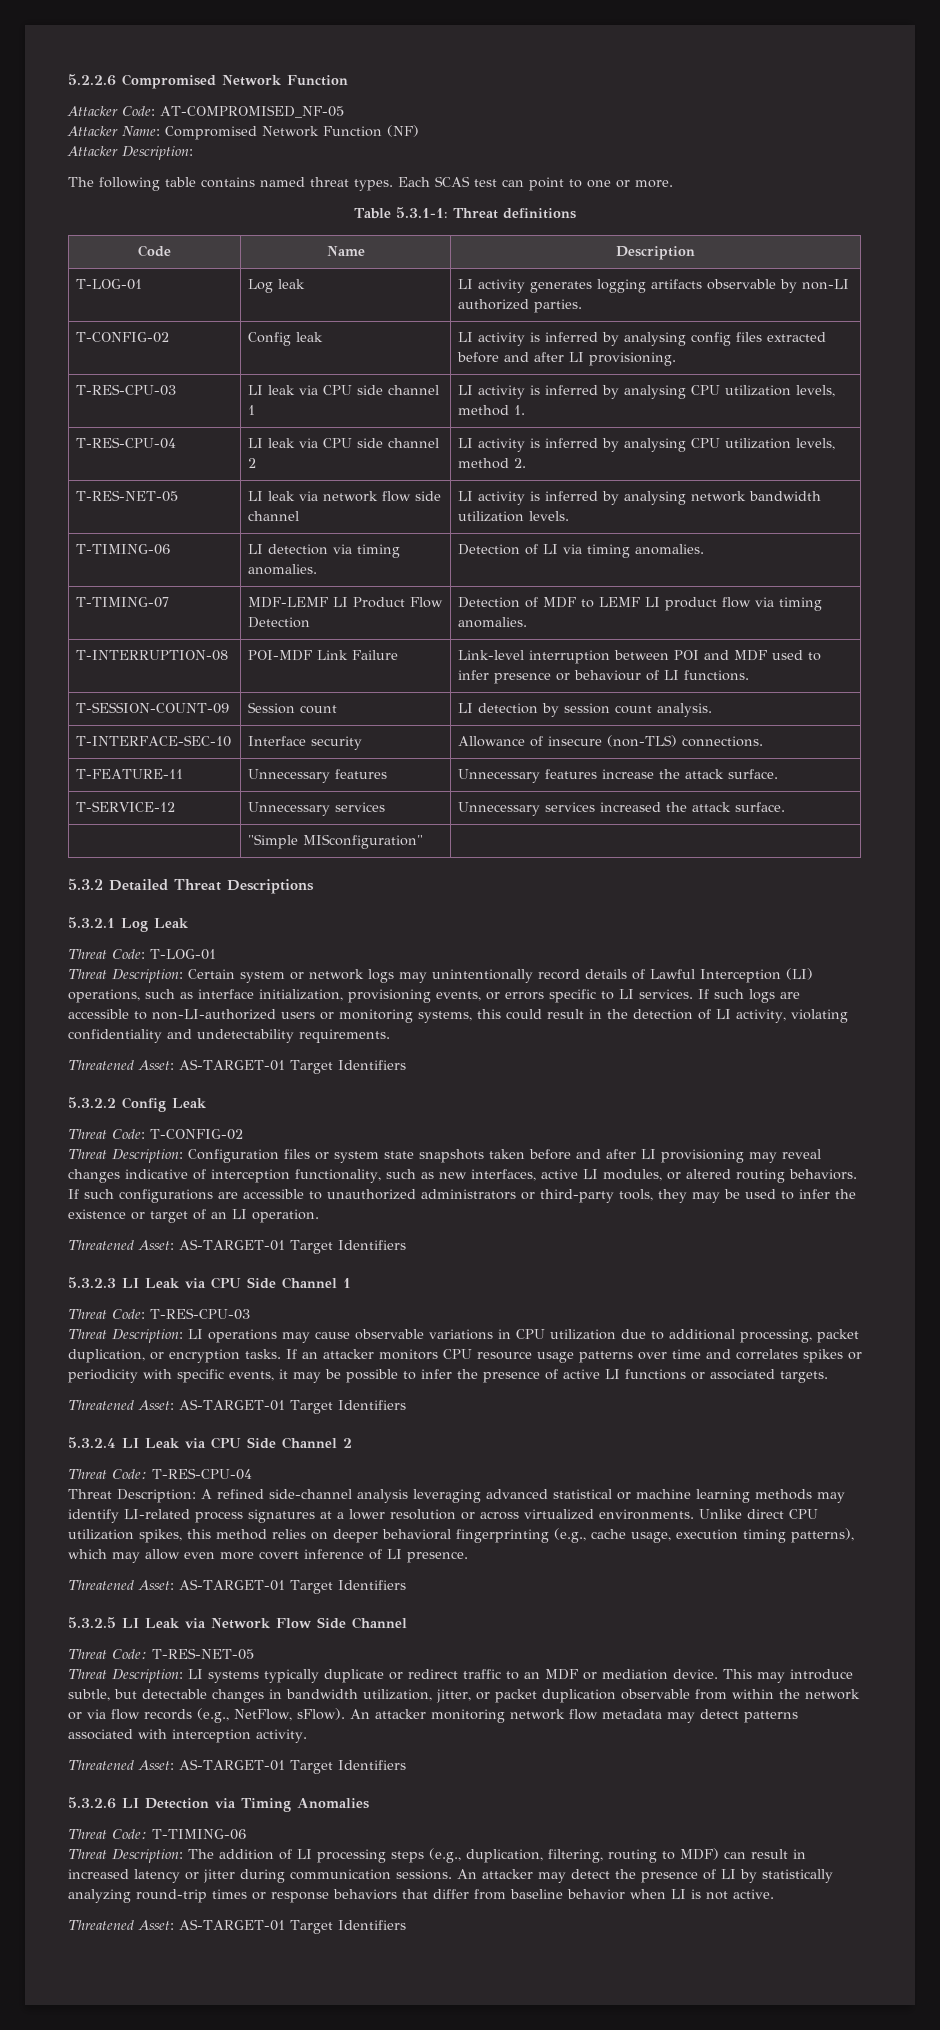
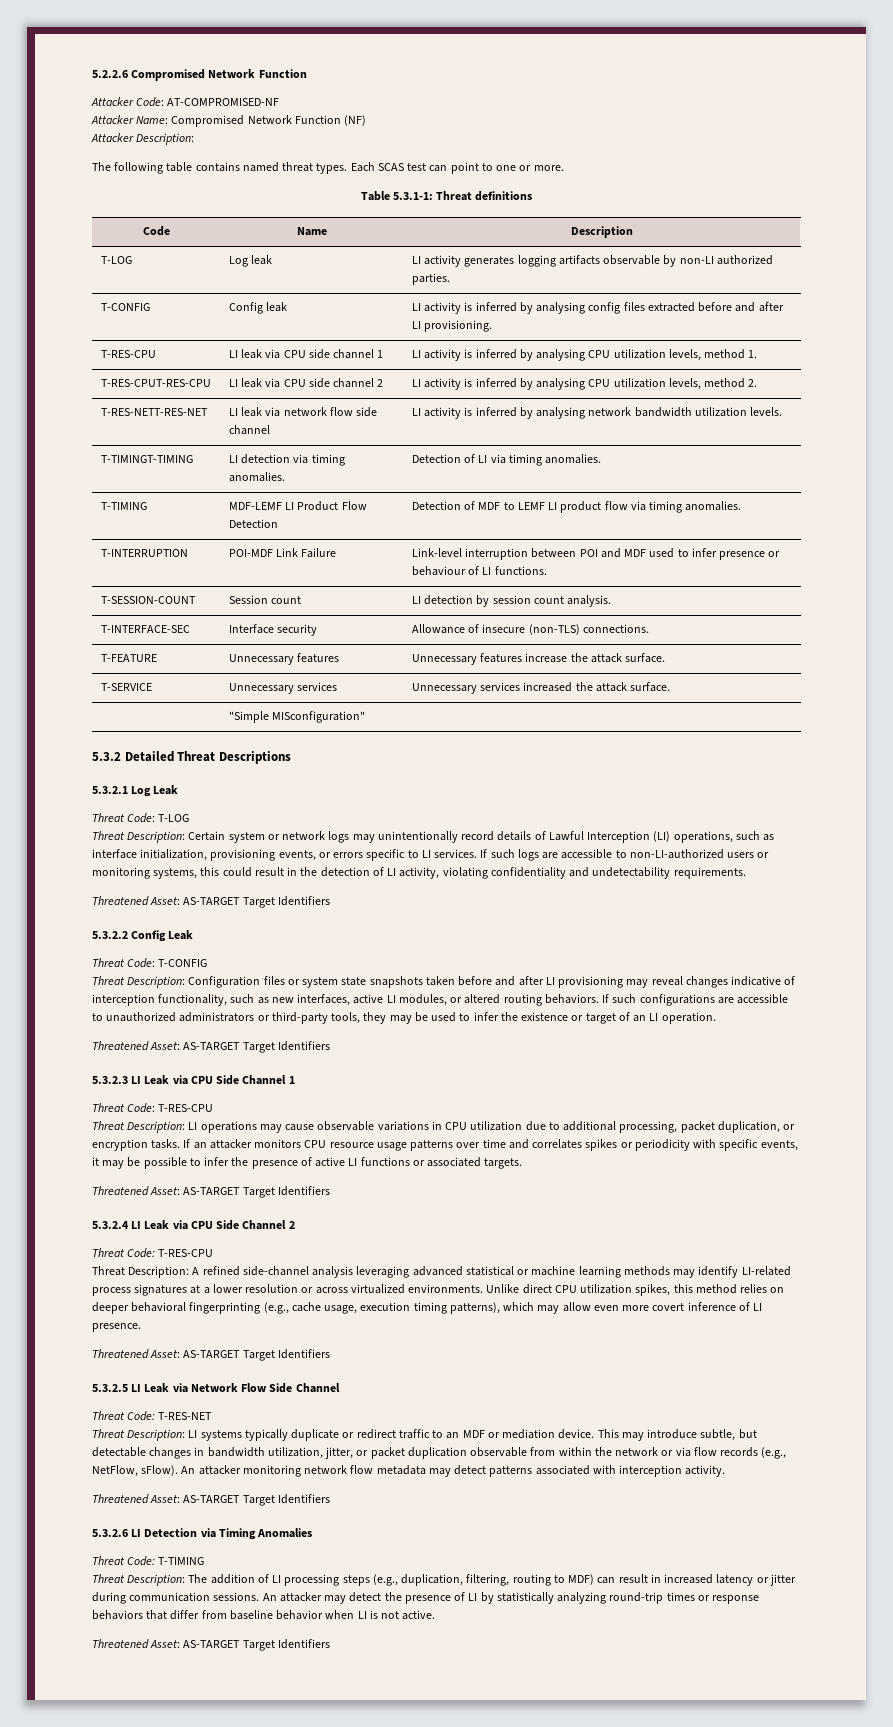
- Attacker Code: AT-COMPROMISED_NF-05
+ Attacker Code: AT-COMPROMISED-NF
- T-LOG-01 | Log leak | LI activity generates logging artifacts observable by non-LI authorized parties.
+ T-LOG | Log leak | LI activity generates logging artifacts observable by non-LI authorized parties.
- T-CONFIG-02 | Config leak | LI activity is inferred by analysing config files extracted before and after LI provisioning.
+ T-CONFIG | Config leak | LI activity is inferred by analysing config files extracted before and after LI provisioning.
- T-RES-CPU-03 | LI leak via CPU side channel 1 | LI activity is inferred by analysing CPU utilization levels, method 1.
+ T-RES-CPU | LI leak via CPU side channel 1 | LI activity is inferred by analysing CPU utilization levels, method 1.
- T-RES-CPU-04 | LI leak via CPU side channel 2 | LI activity is inferred by analysing CPU utilization levels, method 2.
+ T-RES-CPUT-RES-CPU | LI leak via CPU side channel 2 | LI activity is inferred by analysing CPU utilization levels, method 2.
- T-RES-NET-05 | LI leak via network flow side channel | LI activity is inferred by analysing network bandwidth utilization levels.
+ T-RES-NETT-RES-NET | LI leak via network flow side channel | LI activity is inferred by analysing network bandwidth utilization levels.
- T-TIMING-06 | LI detection via timing anomalies. | Detection of LI via timing anomalies.
+ T-TIMINGT-TIMING | LI detection via timing anomalies. | Detection of LI via timing anomalies.
- T-TIMING-07 | MDF-LEMF LI Product Flow Detection | Detection of MDF to LEMF LI product flow via timing anomalies.
+ T-TIMING | MDF-LEMF LI Product Flow Detection | Detection of MDF to LEMF LI product flow via timing anomalies.
- T-INTERRUPTION-08 | POI-MDF Link Failure | Link-level interruption between POI and MDF used to infer presence or behaviour of LI functions.
+ T-INTERRUPTION | POI-MDF Link Failure | Link-level interruption between POI and MDF used to infer presence or behaviour of LI functions.
- T-SESSION-COUNT-09 | Session count | LI detection by session count analysis.
+ T-SESSION-COUNT | Session count | LI detection by session count analysis.
- T-INTERFACE-SEC-10 | Interface security | Allowance of insecure (non-TLS) connections.
+ T-INTERFACE-SEC | Interface security | Allowance of insecure (non-TLS) connections.
- T-FEATURE-11 | Unnecessary features | Unnecessary features increase the attack surface.
+ T-FEATURE | Unnecessary features | Unnecessary features increase the attack surface.
- T-SERVICE-12 | Unnecessary services | Unnecessary services increased the attack surface.
+ T-SERVICE | Unnecessary services | Unnecessary services increased the attack surface.
- Threat Code: T-LOG-01
+ Threat Code: T-LOG
  If such logs are accessible to non-LI-authorized users or monitoring systems, this could result in the detection of LI activity, violating confidentiality and undetectability requirements.
- Threatened Asset: AS-TARGET-01 Target Identifiers
+ Threatened Asset: AS-TARGET Target Identifiers
- Threat Code: T-CONFIG-02
+ Threat Code: T-CONFIG
  If such configurations are accessible to unauthorized administrators or third-party tools, they may be used to infer the existence or target of an LI operation.
- Threatened Asset: AS-TARGET-01 Target Identifiers
+ Threatened Asset: AS-TARGET Target Identifiers
  5.3.2.3 LI Leak via CPU Side Channel 1
- Threat Code: T-RES-CPU-03
+ Threat Code: T-RES-CPU
  If an attacker monitors CPU resource usage patterns over time and correlates spikes or periodicity with specific events, it may be possible to infer the presence of active LI functions or associated targets.
- Threatened Asset: AS-TARGET-01 Target Identifiers
+ Threatened Asset: AS-TARGET Target Identifiers
  5.3.2.4 LI Leak via CPU Side Channel 2
- Threat Code: T-RES-CPU-04
+ Threat Code: T-RES-CPU
  Unlike direct CPU utilization spikes, this method relies on deeper behavioral fingerprinting (e.g., cache usage, execution timing patterns), which may allow even more covert inference of LI presence.
- Threatened Asset: AS-TARGET-01 Target Identifiers
+ Threatened Asset: AS-TARGET Target Identifiers
- Threat Code: T-RES-NET-05
+ Threat Code: T-RES-NET
  An attacker monitoring network flow metadata may detect patterns associated with interception activity.
- Threatened Asset: AS-TARGET-01 Target Identifiers
+ Threatened Asset: AS-TARGET Target Identifiers
- Threat Code: T-TIMING-06
+ Threat Code: T-TIMING
  An attacker may detect the presence of LI by statistically analyzing round-trip times or response behaviors that differ from baseline behavior when LI is not active.
- Threatened Asset: AS-TARGET-01 Target Identifiers
+ Threatened Asset: AS-TARGET Target Identifiers

